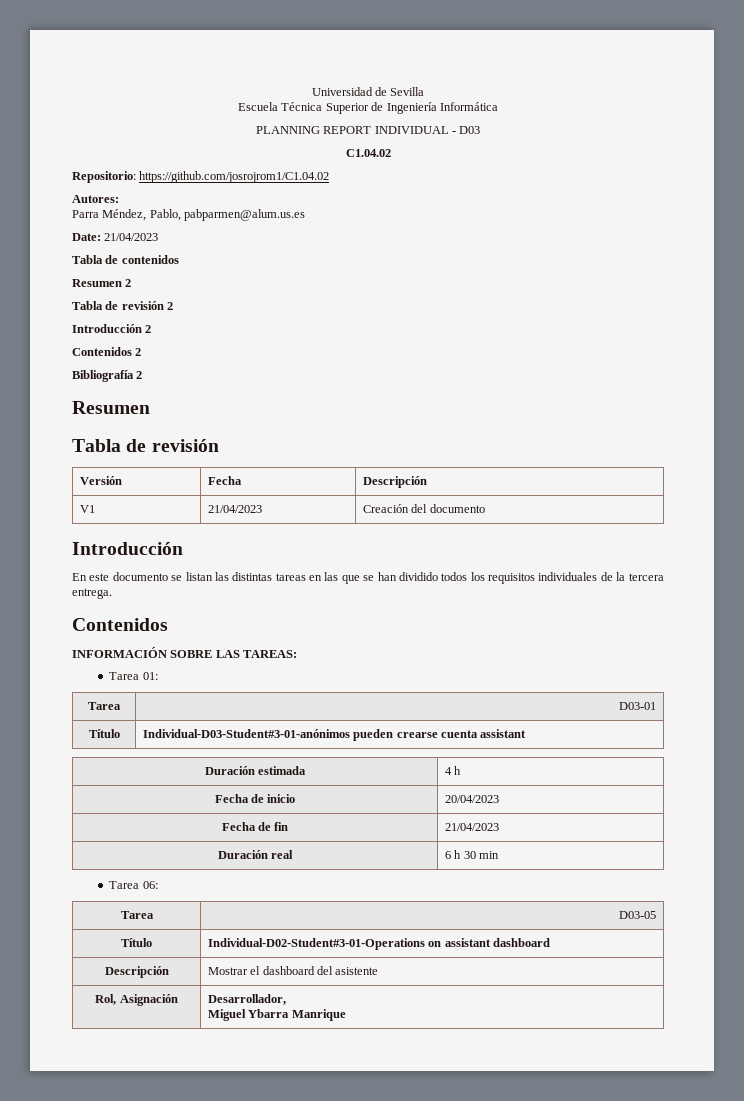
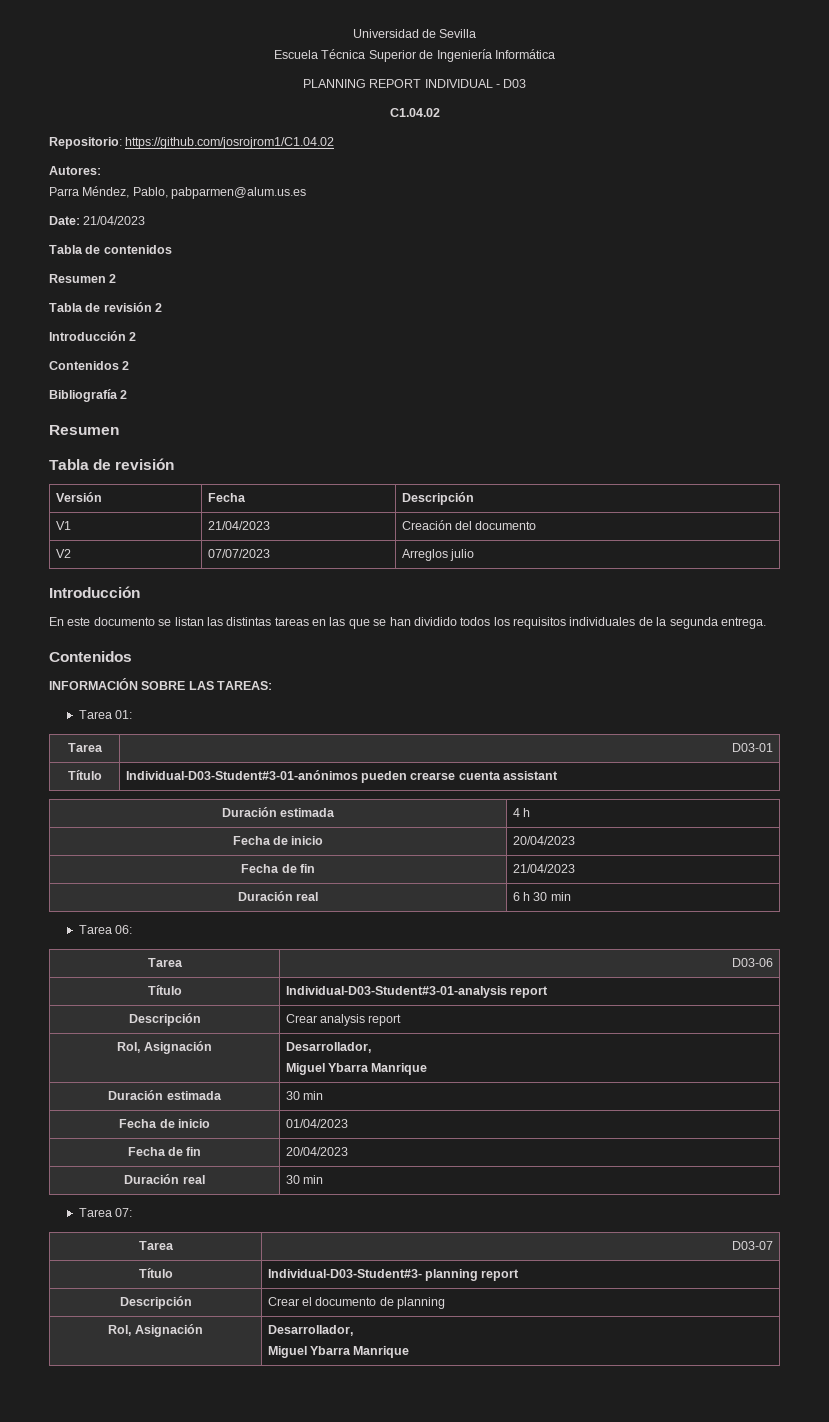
+ V2 | 07/07/2023 | Arreglos julio
- En este documento se listan las distintas tareas en las que se han dividido todos los requisitos individuales de la tercera entrega.
+ En este documento se listan las distintas tareas en las que se han dividido todos los requisitos individuales de la segunda entrega.
- Tarea | D03-05
- Título | Individual-D02-Student#3-01-Operations on assistant dashboard
- Descripción | Mostrar el dashboard del asistente
+ Tarea | D03-06
+ Título | Individual-D03-Student#3-01-analysis report
+ Descripción | Crear analysis report
+ Rol, Asignación | Desarrollador,
+ Miguel Ybarra Manrique
+ Duración estimada | 30 min
+ Fecha de inicio | 01/04/2023
+ Fecha de fin | 20/04/2023
+ Duración real | 30 min
+ Tarea 07:
+ Tarea | D03-07
+ Título | Individual-D03-Student#3- planning report
+ Descripción | Crear el documento de planning

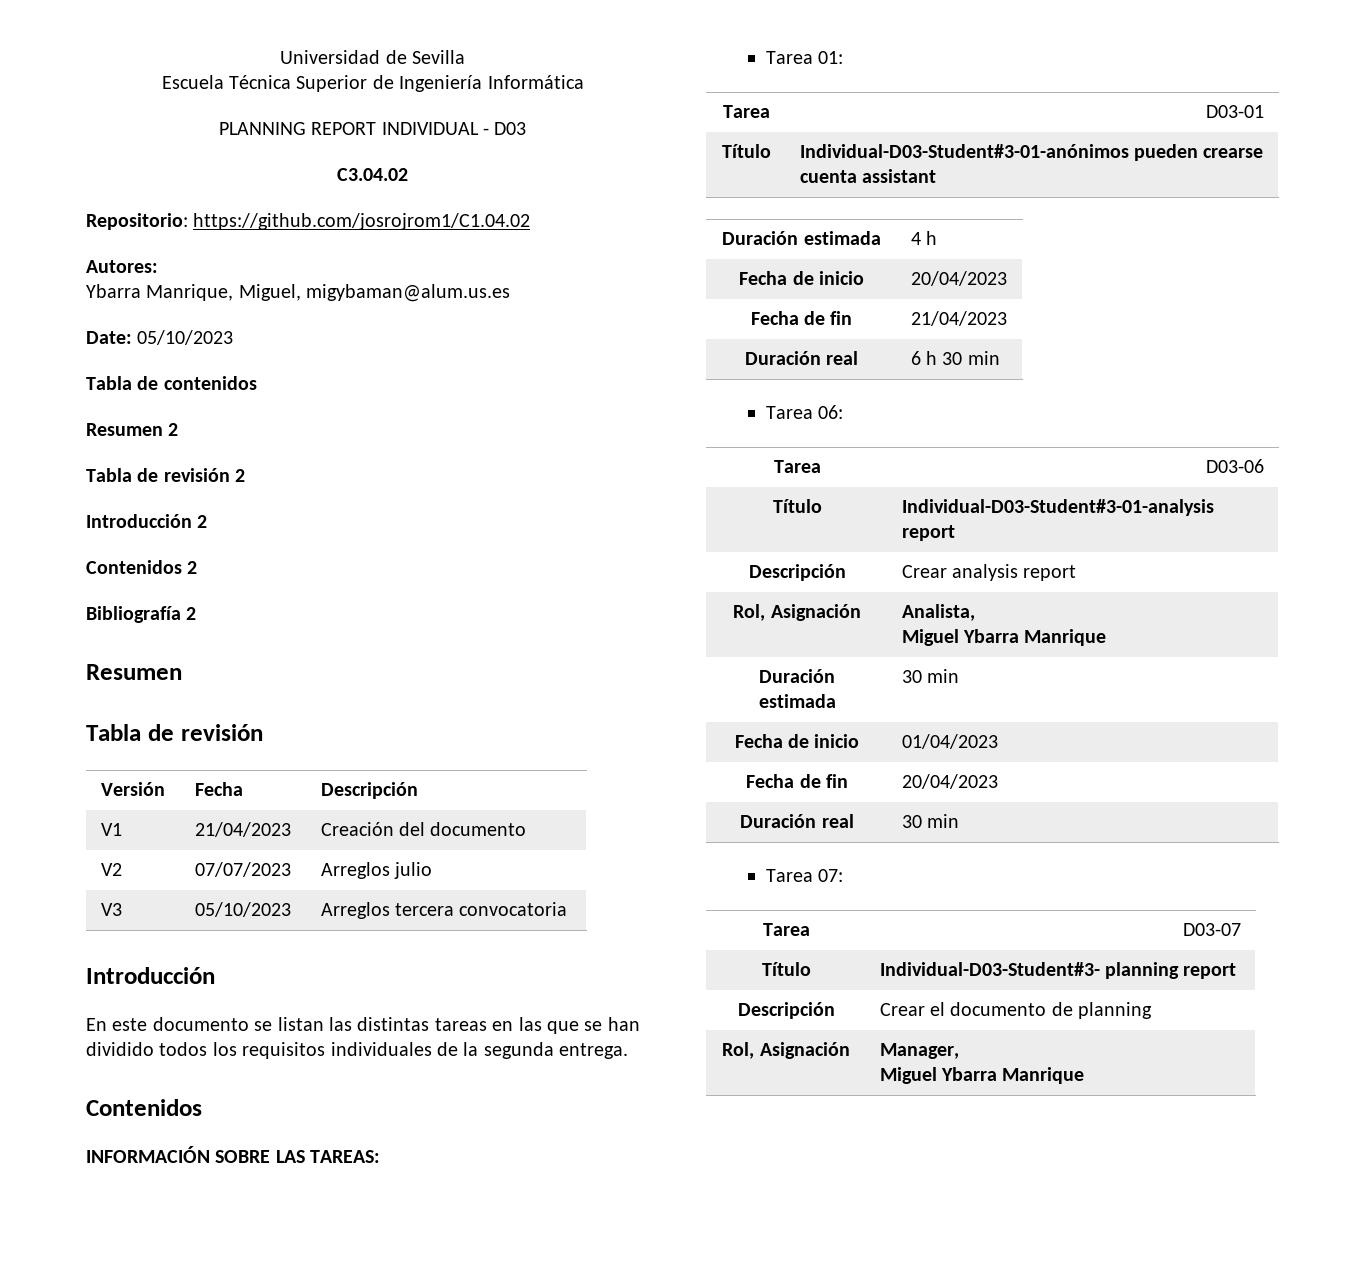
- C1.04.02
+ C3.04.02
- Parra Méndez, Pablo, pabparmen@alum.us.es
+ Ybarra Manrique, Miguel, migybaman@alum.us.es
- Date: 21/04/2023
+ Date: 05/10/2023
+ V3 | 05/10/2023 | Arreglos tercera convocatoria
  Descripción | Crear analysis report
- Rol, Asignación | Desarrollador,
+ Rol, Asignación | Analista,
  Descripción | Crear el documento de planning
- Rol, Asignación | Desarrollador,
+ Rol, Asignación | Manager,

